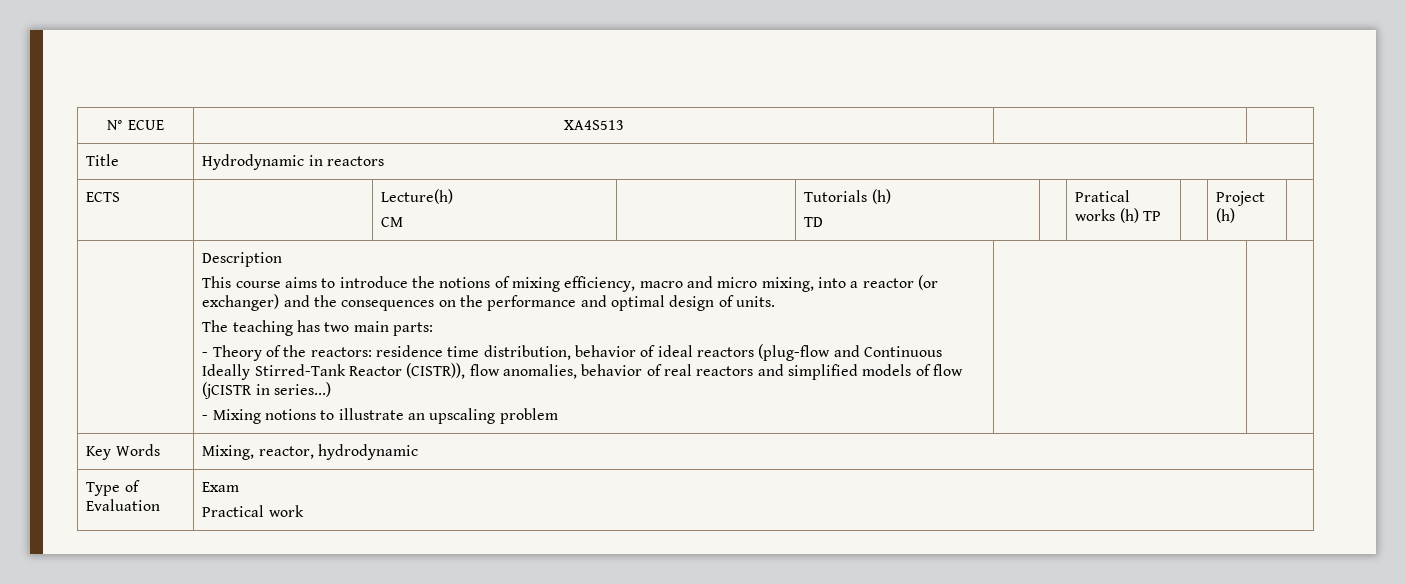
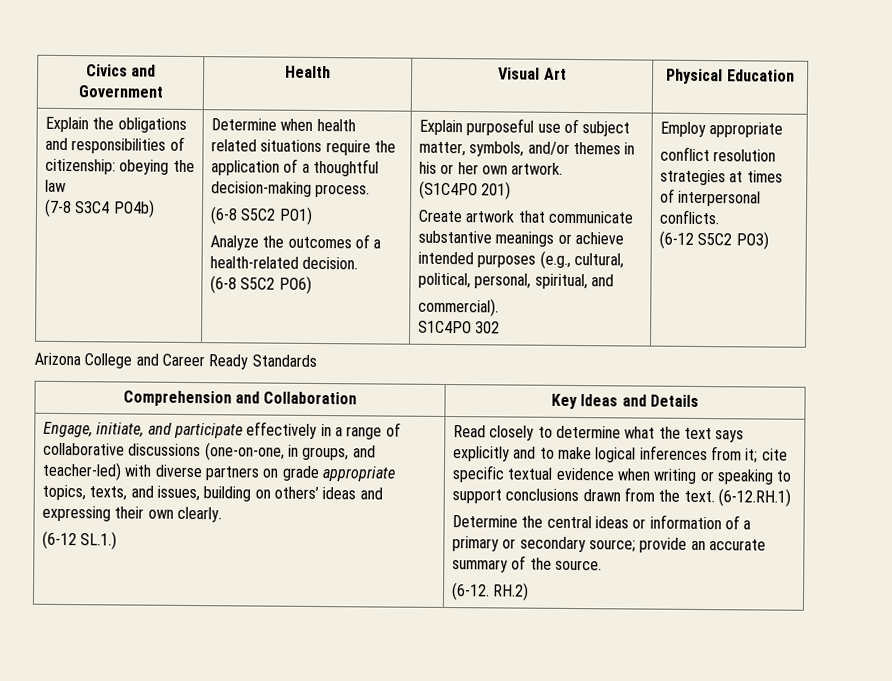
- N° ECUE | XA4S513 | |
- Title | Hydrodynamic in reactors
- ECTS | | Lecture(h)
- CM | | Tutorials (h)
- TD | | Pratical works (h) TP | | Project (h) |
- | Description
- This course aims to introduce the notions of mixing efficiency, macro and micro mixing, into a reactor (or exchanger) and the consequences on the performance and optimal design of units.
- The teaching has two main parts:
- - Theory of the reactors: residence time distribution, behavior of ideal reactors (plug-flow and Continuous Ideally Stirred-Tank Reactor (CISTR)), flow anomalies, behavior of real reactors and simplified models of flow (jCISTR in series...)
- - Mixing notions to illustrate an upscaling problem | |
- Key Words | Mixing, reactor, hydrodynamic
- Type of Evaluation | Exam
- Practical work
+ Civics and Government | Health | Visual Art | Physical Education
+ Explain the obligations and responsibilities of citizenship: obeying the law
+ (7-8 S3C4 PO4b) | Determine when health related situations require the application of a thoughtful decision-making process.
+ (6-8 S5C2 PO1)
+ Analyze the outcomes of a health-related decision.
+ (6-8 S5C2 PO6) | Explain purposeful use of subject matter, symbols, and/or themes in his or her own artwork.
+ (S1C4PO 201)
+ Create artwork that communicate substantive meanings or achieve intended purposes (e.g., cultural, political, personal, spiritual, and
+ commercial).
+ S1C4PO 302 | Employ appropriate
+ conflict resolution strategies at times of interpersonal conflicts.
+ (6-12 S5C2 PO3)
+ Arizona College and Career Ready Standards
+ Comprehension and Collaboration | Key Ideas and Details
+ Engage, initiate, and participate effectively in a range of collaborative discussions (one-on-one, in groups, and teacher-led) with diverse partners on grade appropriate topics, texts, and issues, building on others’ ideas and expressing their own clearly.
+ (6-12 SL.1.) | Read closely to determine what the text says explicitly and to make logical inferences from it; cite specific textual evidence when writing or speaking to support conclusions drawn from the text. (6-12.RH.1)
+ Determine the central ideas or information of a primary or secondary source; provide an accurate summary of the source.
+ (6-12. RH.2)

